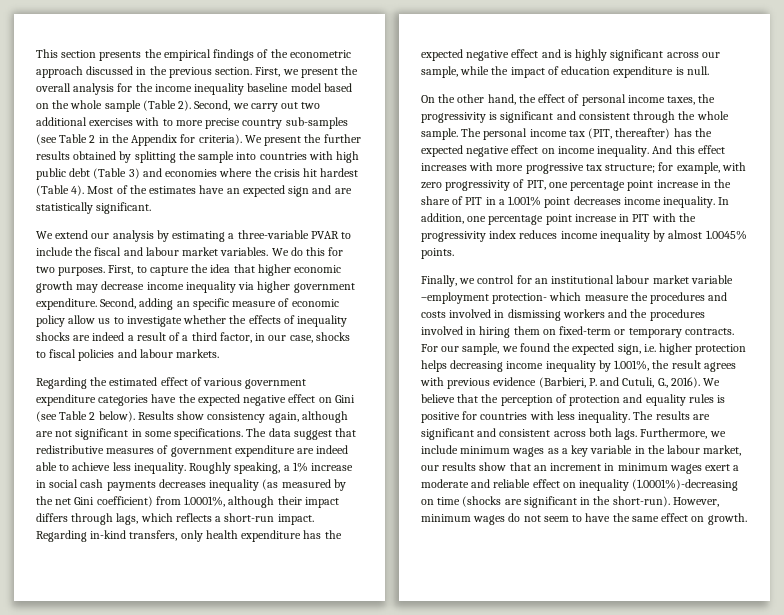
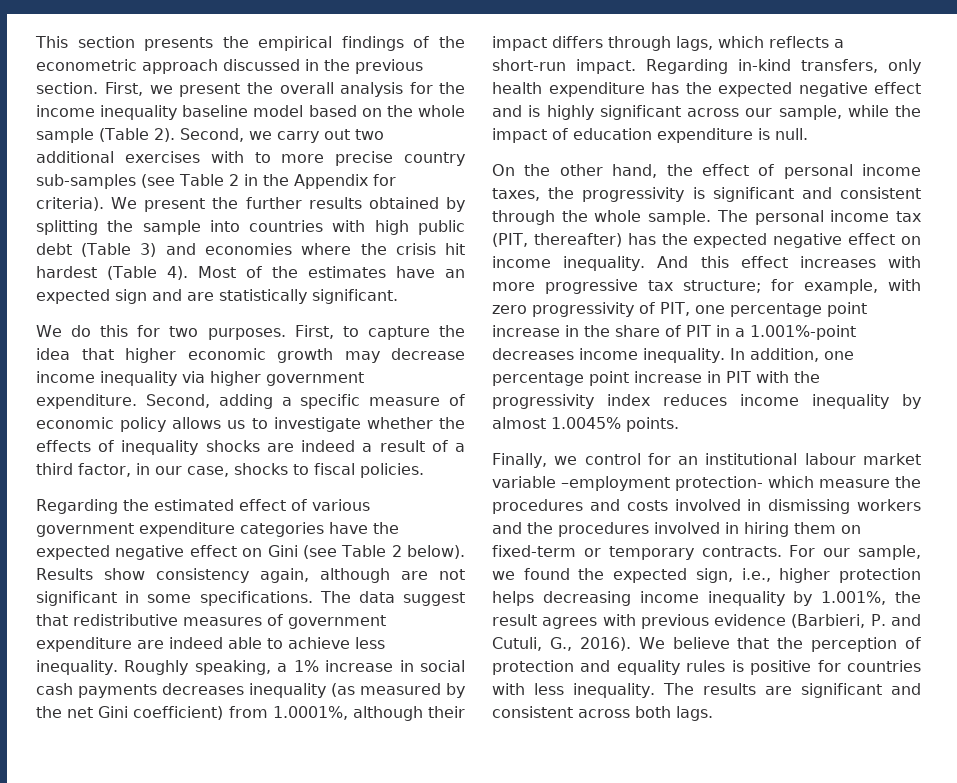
- We extend our analysis by estimating a three-variable PVAR to include the fiscal and labour market variables. We do this for two purposes.
+ We do this for two purposes.
- Second, adding an specific measure of economic policy allow us to investigate whether the effects of inequality shocks are indeed a result of a third factor, in our case, shocks to fiscal policies and labour markets.
+ Second, adding a specific measure of economic policy allows us to investigate whether the effects of inequality shocks are indeed a result of a third factor, in our case, shocks to fiscal policies.
- And this effect increases with more progressive tax structure; for example, with zero progressivity of PIT, one percentage point increase in the share of PIT in a 1.001% point decreases income inequality.
+ And this effect increases with more progressive tax structure; for example, with zero progressivity of PIT, one percentage point increase in the share of PIT in a 1.001%-point decreases income inequality.
- For our sample, we found the expected sign, i.e. higher protection helps decreasing income inequality by 1.001%, the result agrees with previous evidence (Barbieri, P. and Cutuli, G., 2016).
+ For our sample, we found the expected sign, i.e., higher protection helps decreasing income inequality by 1.001%, the result agrees with previous evidence (Barbieri, P. and Cutuli, G., 2016).
- Furthermore, we include minimum wages as a key variable in the labour market, our results show that an increment in minimum wages exert a moderate and reliable effect on inequality (1.0001%)-decreasing on time (shocks are significant in the short-run). However, minimum wages do not seem to have the same effect on growth.

